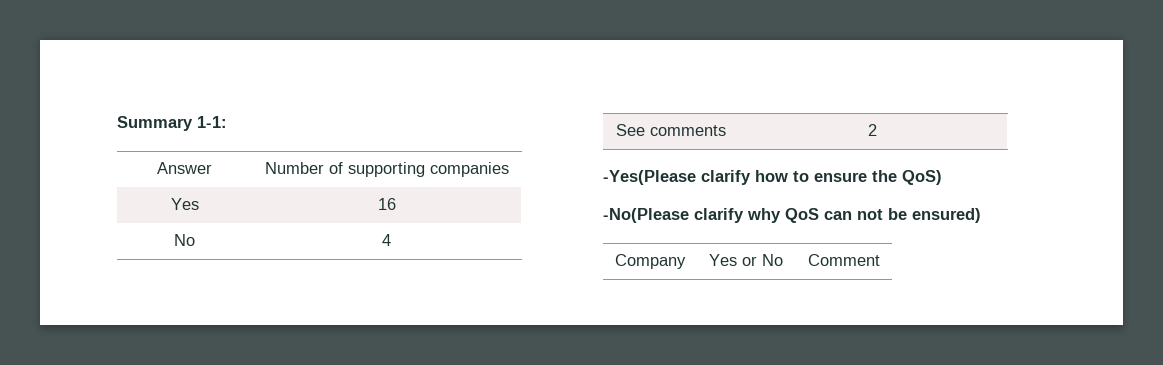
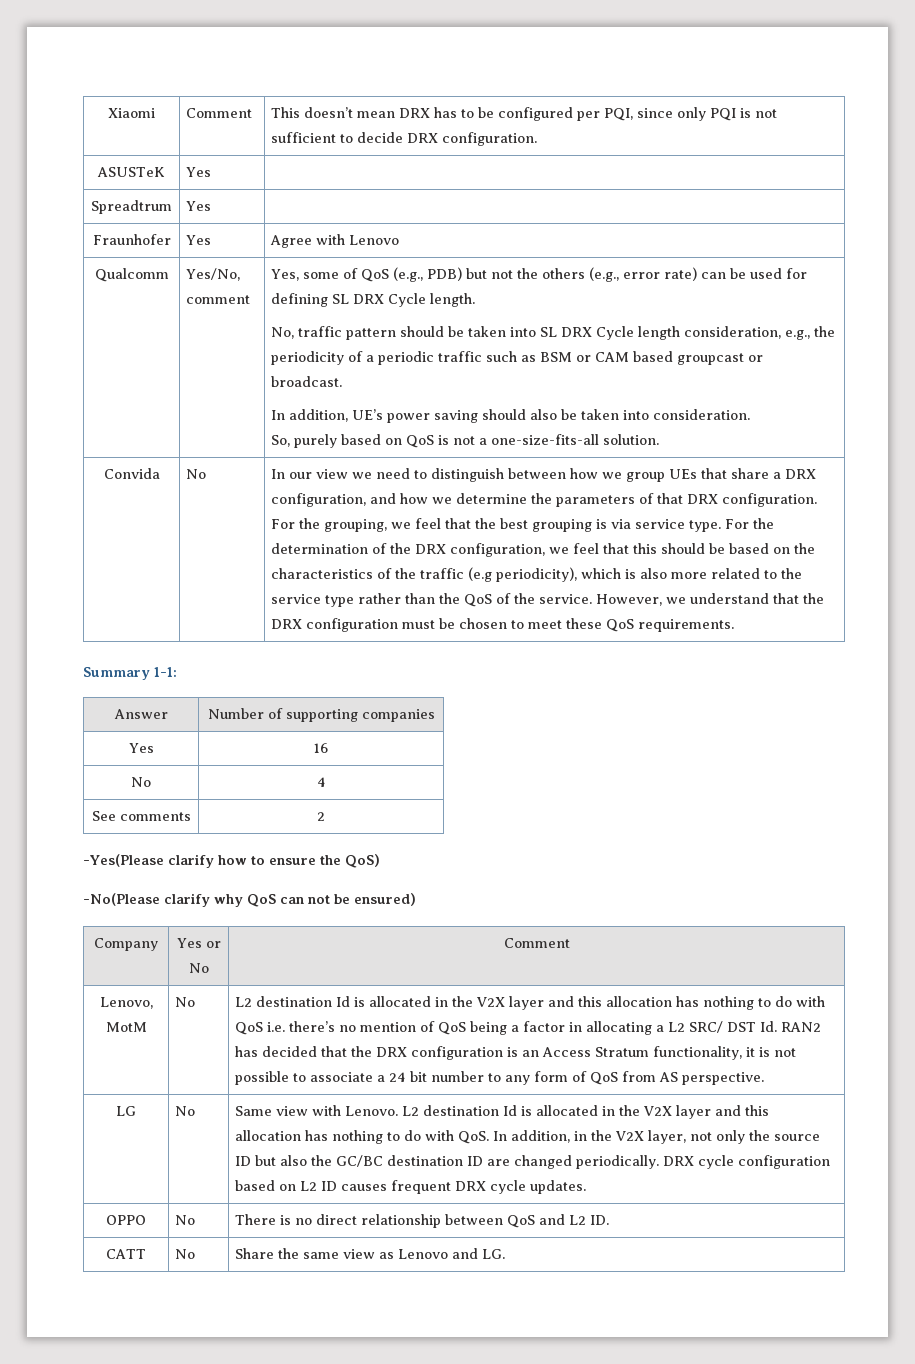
+ Xiaomi | Comment | This doesn’t mean DRX has to be configured per PQI, since only PQI is not sufficient to decide DRX configuration.
+ ASUSTeK | Yes |
+ Spreadtrum | Yes |
+ Fraunhofer | Yes | Agree with Lenovo
+ Qualcomm | Yes/No, comment | Yes, some of QoS (e.g., PDB) but not the others (e.g., error rate) can be used for defining SL DRX Cycle length.
+ No, traffic pattern should be taken into SL DRX Cycle length consideration, e.g., the periodicity of a periodic traffic such as BSM or CAM based groupcast or broadcast.
+ In addition, UE’s power saving should also be taken into consideration.
+ So, purely based on QoS is not a one-size-fits-all solution.
+ Convida | No | In our view we need to distinguish between how we group UEs that share a DRX configuration, and how we determine the parameters of that DRX configuration. For the grouping, we feel that the best grouping is via service type. For the determination of the DRX configuration, we feel that this should be based on the characteristics of the traffic (e.g periodicity), which is also more related to the service type rather than the QoS of the service. However, we understand that the DRX configuration must be chosen to meet these QoS requirements.
+ Lenovo, MotM | No | L2 destination Id is allocated in the V2X layer and this allocation has nothing to do with QoS i.e. there’s no mention of QoS being a factor in allocating a L2 SRC/ DST Id. RAN2 has decided that the DRX configuration is an Access Stratum functionality, it is not possible to associate a 24 bit number to any form of QoS from AS perspective.
+ LG | No | Same view with Lenovo. L2 destination Id is allocated in the V2X layer and this allocation has nothing to do with QoS. In addition, in the V2X layer, not only the source ID but also the GC/BC destination ID are changed periodically. DRX cycle configuration based on L2 ID causes frequent DRX cycle updates.
+ OPPO | No | There is no direct relationship between QoS and L2 ID.
+ CATT | No | Share the same view as Lenovo and LG.

